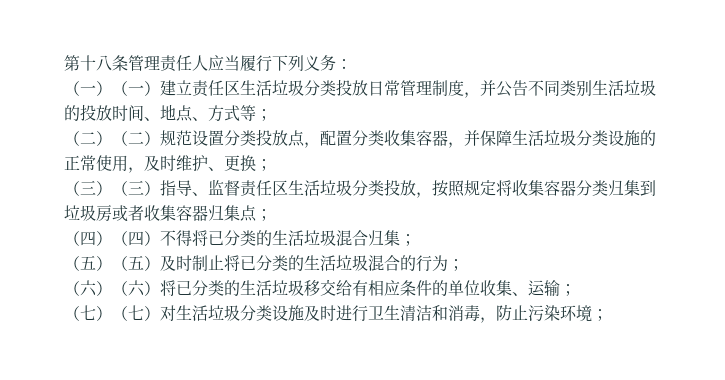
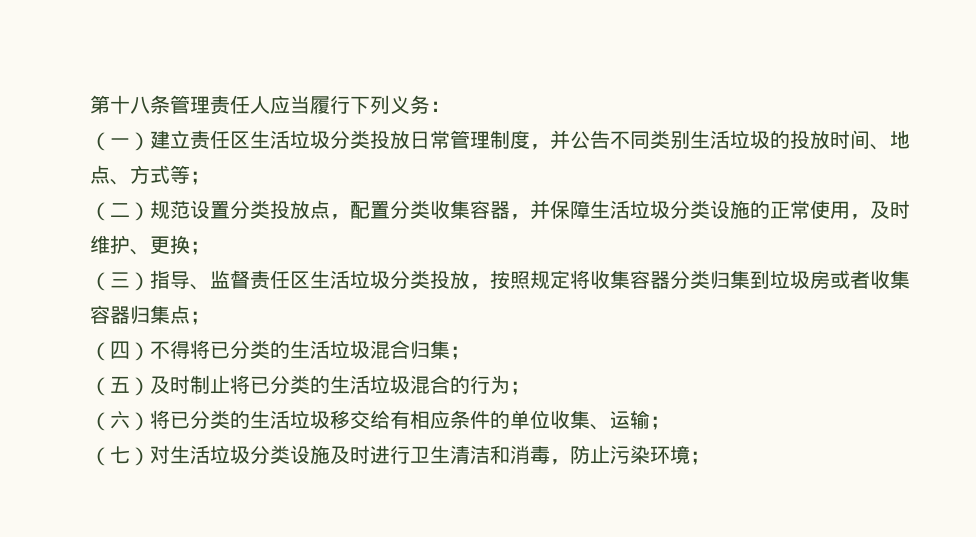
- （一）（一）建立责任区生活垃圾分类投放日常管理制度，并公告不同类别生活垃圾的投放时间、地点、方式等；
+ （一）建立责任区生活垃圾分类投放日常管理制度，并公告不同类别生活垃圾的投放时间、地点、方式等；
- （二）（二）规范设置分类投放点，配置分类收集容器，并保障生活垃圾分类设施的正常使用，及时维护、更换；
+ （二）规范设置分类投放点，配置分类收集容器，并保障生活垃圾分类设施的正常使用，及时维护、更换；
- （三）（三）指导、监督责任区生活垃圾分类投放，按照规定将收集容器分类归集到垃圾房或者收集容器归集点；
+ （三）指导、监督责任区生活垃圾分类投放，按照规定将收集容器分类归集到垃圾房或者收集容器归集点；
- （四）（四）不得将已分类的生活垃圾混合归集；
+ （四）不得将已分类的生活垃圾混合归集；
- （五）（五）及时制止将已分类的生活垃圾混合的行为；
+ （五）及时制止将已分类的生活垃圾混合的行为；
- （六）（六）将已分类的生活垃圾移交给有相应条件的单位收集、运输；
+ （六）将已分类的生活垃圾移交给有相应条件的单位收集、运输；
- （七）（七）对生活垃圾分类设施及时进行卫生清洁和消毒，防止污染环境；
+ （七）对生活垃圾分类设施及时进行卫生清洁和消毒，防止污染环境；

